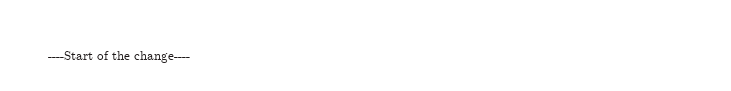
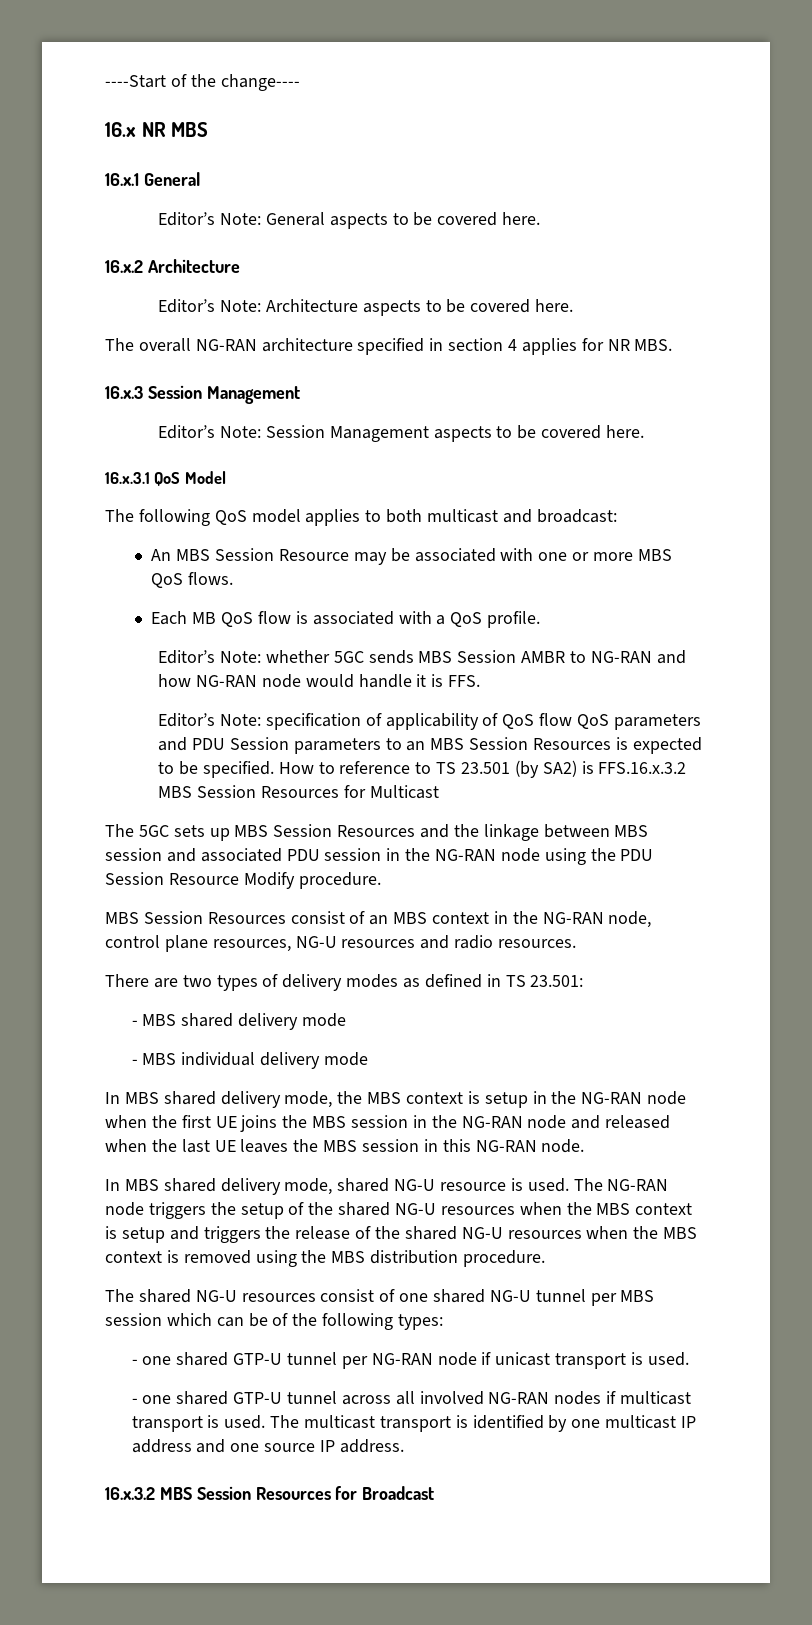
+ 16.x NR MBS
+ 16.x.1 General
+ Editor’s Note: General aspects to be covered here.
+ 16.x.2 Architecture
+ Editor’s Note: Architecture aspects to be covered here.
+ The overall NG-RAN architecture specified in section 4 applies for NR MBS.
+ 16.x.3 Session Management
+ Editor’s Note: Session Management aspects to be covered here.
+ 16.x.3.1 QoS Model
+ The following QoS model applies to both multicast and broadcast:
+ An MBS Session Resource may be associated with one or more MBS QoS flows.
+ Each MB QoS flow is associated with a QoS profile.
+ Editor’s Note: whether 5GC sends MBS Session AMBR to NG-RAN and how NG-RAN node would handle it is FFS.
+ Editor’s Note: specification of applicability of QoS flow QoS parameters and PDU Session parameters to an MBS Session Resources is expected to be specified. How to reference to TS 23.501 (by SA2) is FFS.16.x.3.2 MBS Session Resources for Multicast
+ The 5GC sets up MBS Session Resources and the linkage between MBS session and associated PDU session in the NG-RAN node using the PDU Session Resource Modify procedure.
+ MBS Session Resources consist of an MBS context in the NG-RAN node, control plane resources, NG-U resources and radio resources.
+ There are two types of delivery modes as defined in TS 23.501:
+ - MBS shared delivery mode
+ - MBS individual delivery mode
+ In MBS shared delivery mode, the MBS context is setup in the NG-RAN node when the first UE joins the MBS session in the NG-RAN node and released when the last UE leaves the MBS session in this NG-RAN node.
+ In MBS shared delivery mode, shared NG-U resource is used. The NG-RAN node triggers the setup of the shared NG-U resources when the MBS context is setup and triggers the release of the shared NG-U resources when the MBS context is removed using the MBS distribution procedure.
+ The shared NG-U resources consist of one shared NG-U tunnel per MBS session which can be of the following types:
+ - one shared GTP-U tunnel per NG-RAN node if unicast transport is used.
+ - one shared GTP-U tunnel across all involved NG-RAN nodes if multicast transport is used. The multicast transport is identified by one multicast IP address and one source IP address.
+ 16.x.3.2 MBS Session Resources for Broadcast

